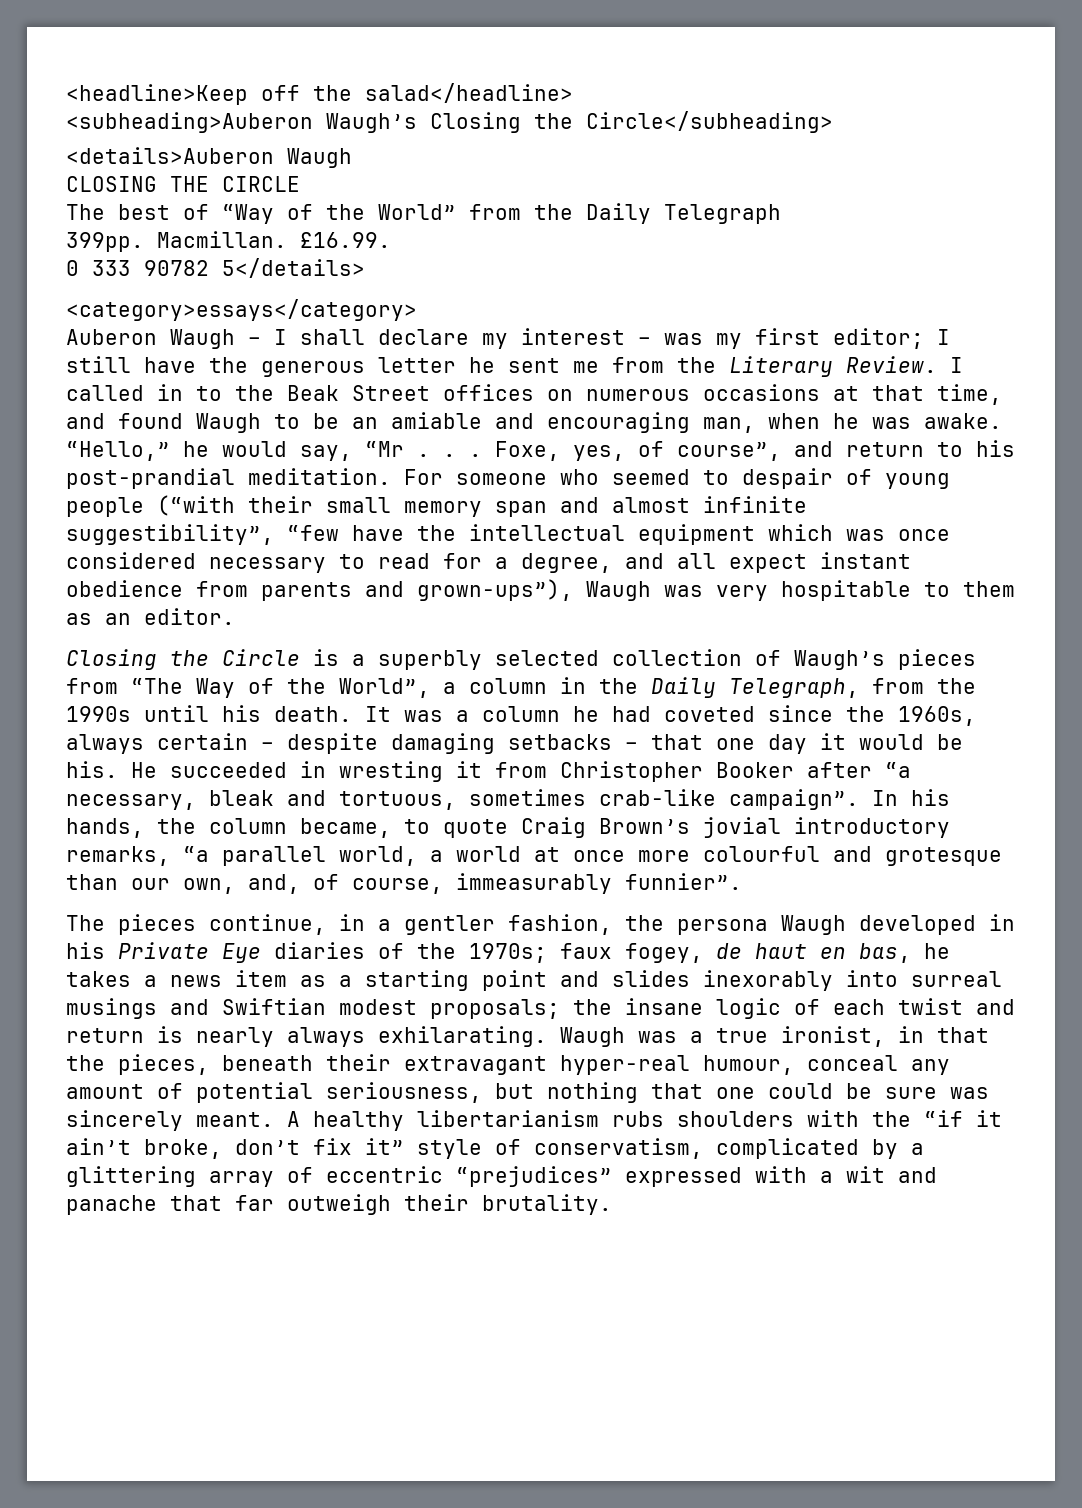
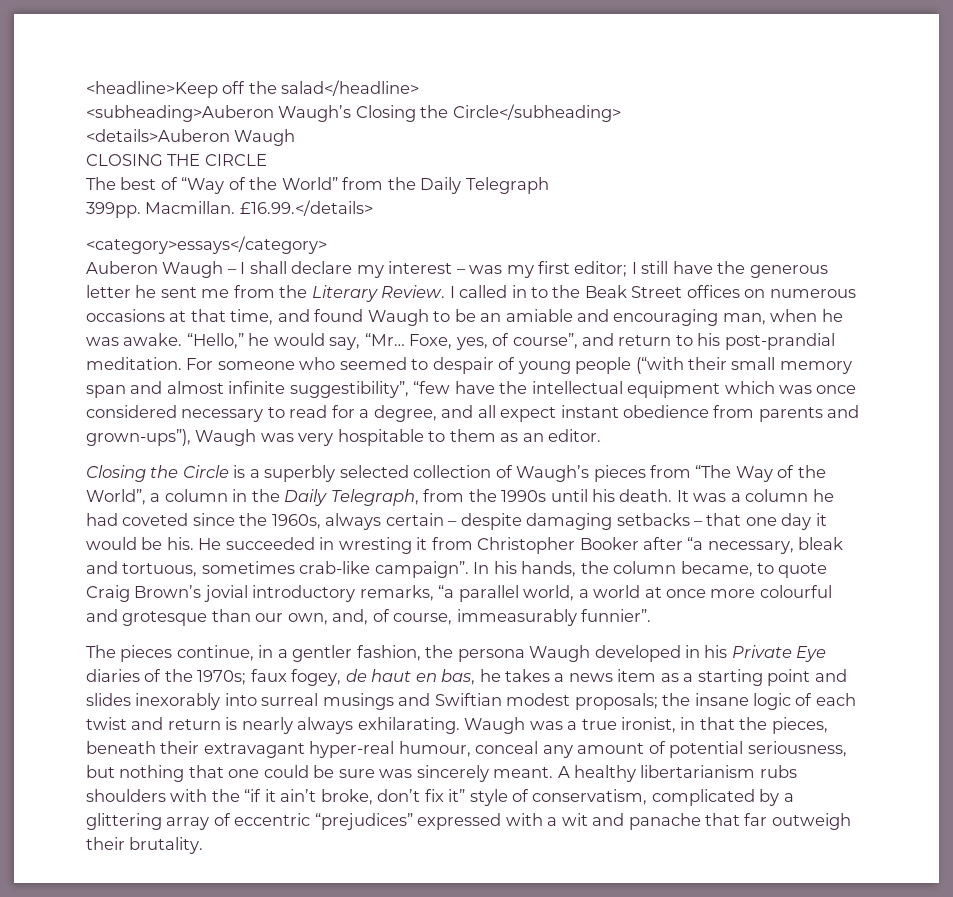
- £16.99.
- 0 333 90782 5</details>
+ £16.99.</details>
- “Hello,” he would say, “Mr . . .
+ “Hello,” he would say, “Mr…

